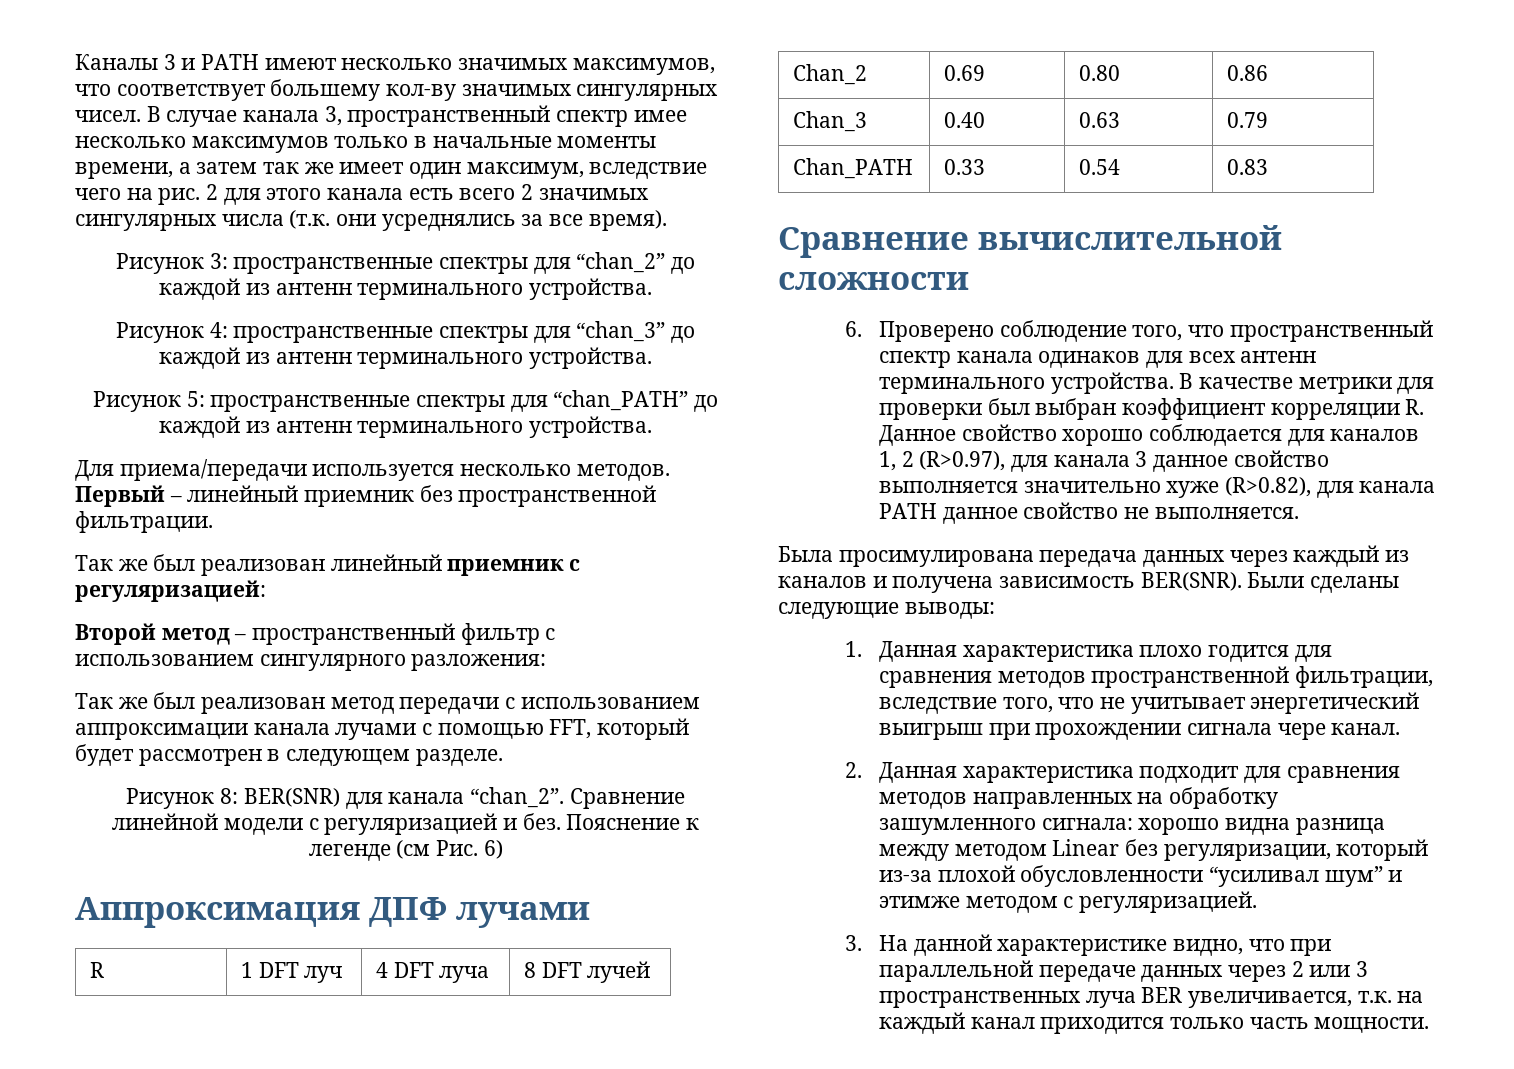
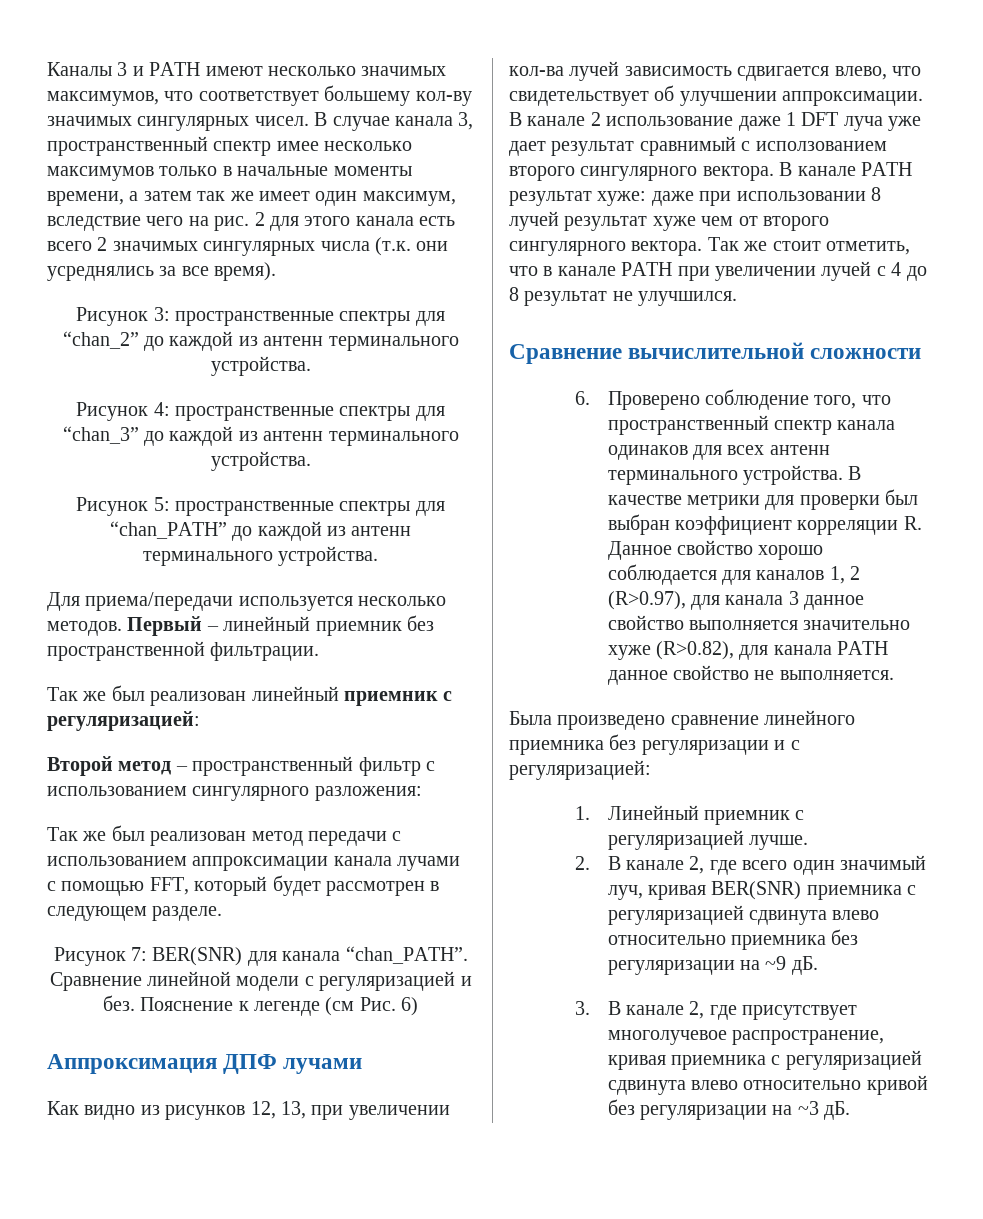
- Рисунок 8: BER(SNR) для канала “chan_2”.
+ Рисунок 7: BER(SNR) для канала “chan_PATH”.
- R | 1 DFT луч | 4 DFT луча | 8 DFT лучей
- Chan_2 | 0.69 | 0.80 | 0.86
- Chan_3 | 0.40 | 0.63 | 0.79
- Chan_PATH | 0.33 | 0.54 | 0.83
+ Как видно из рисунков 12, 13, при увеличении кол-ва лучей зависимость сдвигается влево, что свидетельствует об улучшении аппроксимации. В канале 2 использование даже 1 DFT луча уже дает результат сравнимый с исползованием второго сингулярного вектора. В канале PATH результат хуже: даже при использовании 8 лучей результат хуже чем от второго сингулярного вектора. Так же стоит отметить, что в канале PATH при увеличении лучей с 4 до 8 результат не улучшился.
- Была просимулирована передача данных через каждый из каналов и получена зависимость BER(SNR). Были сделаны следующие выводы:
- 1. Данная характеристика плохо годится для сравнения методов пространственной фильтрации, вследствие того, что не учитывает энергетический выигрыш при прохождении сигнала чере канал.
- 2. Данная характеристика подходит для сравнения методов направленных на обработку зашумленного сигнала: хорошо видна разница между методом Linear без регуляризации, который из-за плохой обусловленности “усиливал шум” и этимже методом с регуляризацией.
- 3. На данной характеристике видно, что при параллельной передаче данных через 2 или 3 пространственных луча BER увеличивается, т.к. на каждый канал приходится только часть мощности.
+ Была произведено сравнение линейного приемника без регуляризации и с регуляризацией:
+ 1. Линейный приемник с регуляризацией лучше.
+ 2. В канале 2, где всего один значимый луч, кривая BER(SNR) приемника с регуляризацией сдвинута влево относительно приемника без регуляризации на ~9 дБ.
+ 3. В канале 2, где присутствует многолучевое распространение, кривая приемника с регуляризацией сдвинута влево относительно кривой без регуляризации на ~3 дБ.

